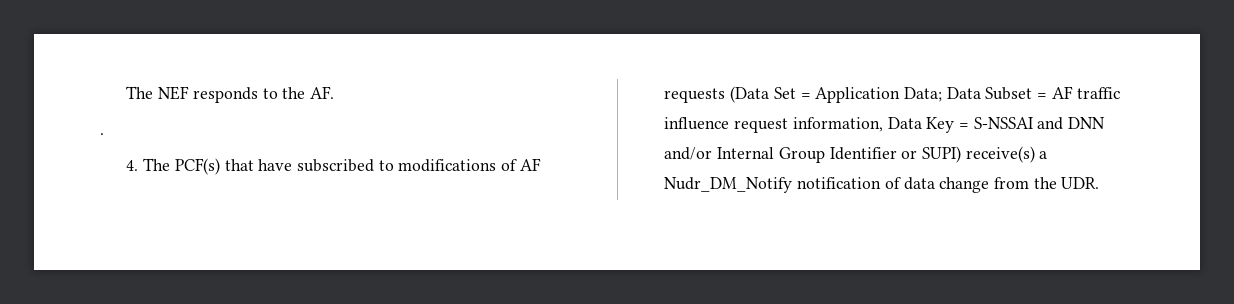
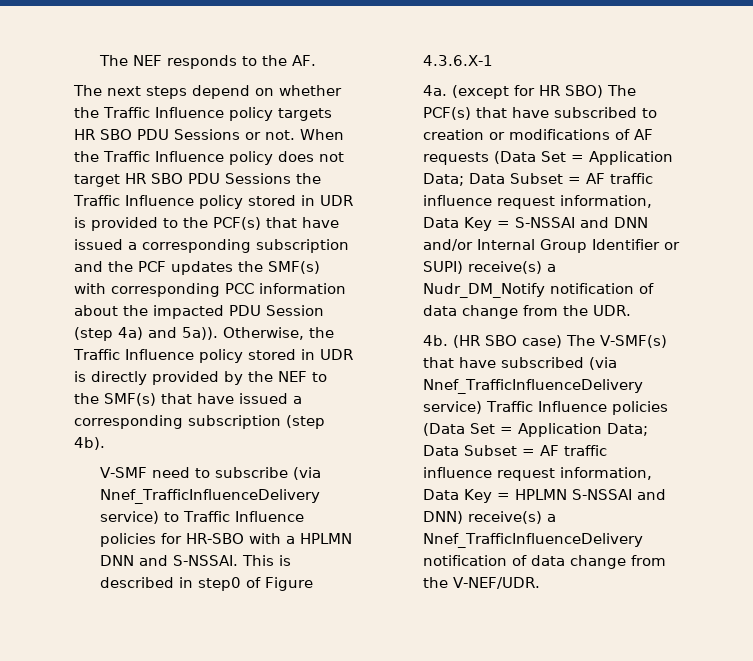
- .
- 4. The PCF(s) that have subscribed to modifications of AF requests (Data Set = Application Data; Data Subset = AF traffic influence request information, Data Key = S-NSSAI and DNN and/or Internal Group Identifier or SUPI) receive(s) a Nudr_DM_Notify notification of data change from the UDR.
+ The next steps depend on whether the Traffic Influence policy targets HR SBO PDU Sessions or not. When the Traffic Influence policy does not target HR SBO PDU Sessions the Traffic Influence policy stored in UDR is provided to the PCF(s) that have issued a corresponding subscription and the PCF updates the SMF(s) with corresponding PCC information about the impacted PDU Session (step 4a) and 5a)). Otherwise, the Traffic Influence policy stored in UDR is directly provided by the NEF to the SMF(s) that have issued a corresponding subscription (step 4b).
+ V-SMF need to subscribe (via Nnef_TrafficInfluenceDelivery service) to Traffic Influence policies for HR-SBO with a HPLMN DNN and S-NSSAI. This is described in step0 of Figure 4.3.6.X-1
+ 4a. (except for HR SBO) The PCF(s) that have subscribed to creation or modifications of AF requests (Data Set = Application Data; Data Subset = AF traffic influence request information, Data Key = S-NSSAI and DNN and/or Internal Group Identifier or SUPI) receive(s) a Nudr_DM_Notify notification of data change from the UDR.
+ 4b. (HR SBO case) The V-SMF(s) that have subscribed (via Nnef_TrafficInfluenceDelivery service) Traffic Influence policies (Data Set = Application Data; Data Subset = AF traffic influence request information, Data Key = HPLMN S-NSSAI and DNN) receive(s) a Nnef_TrafficInfluenceDelivery notification of data change from the V-NEF/UDR.

